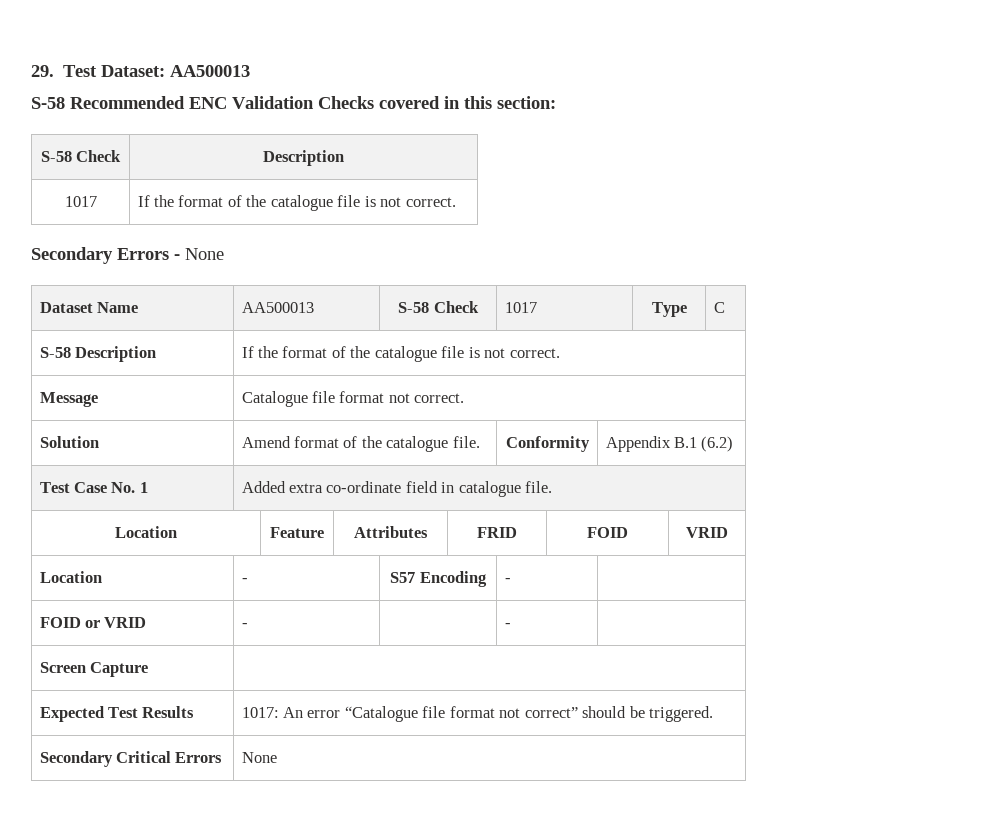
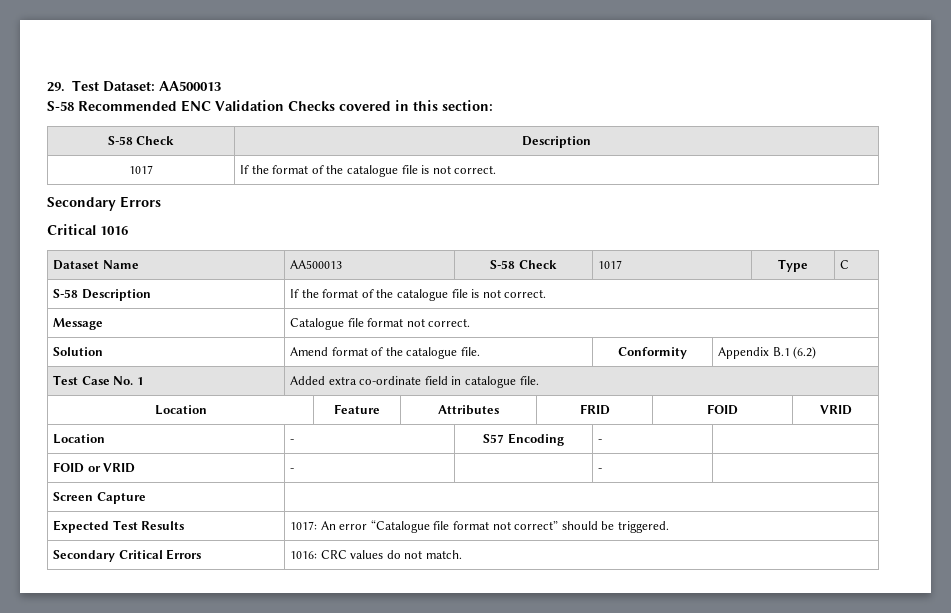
- Secondary Errors - None
+ Secondary Errors
+ Critical 1016
- Secondary Critical Errors | None
+ Secondary Critical Errors | 1016: CRC values do not match.

